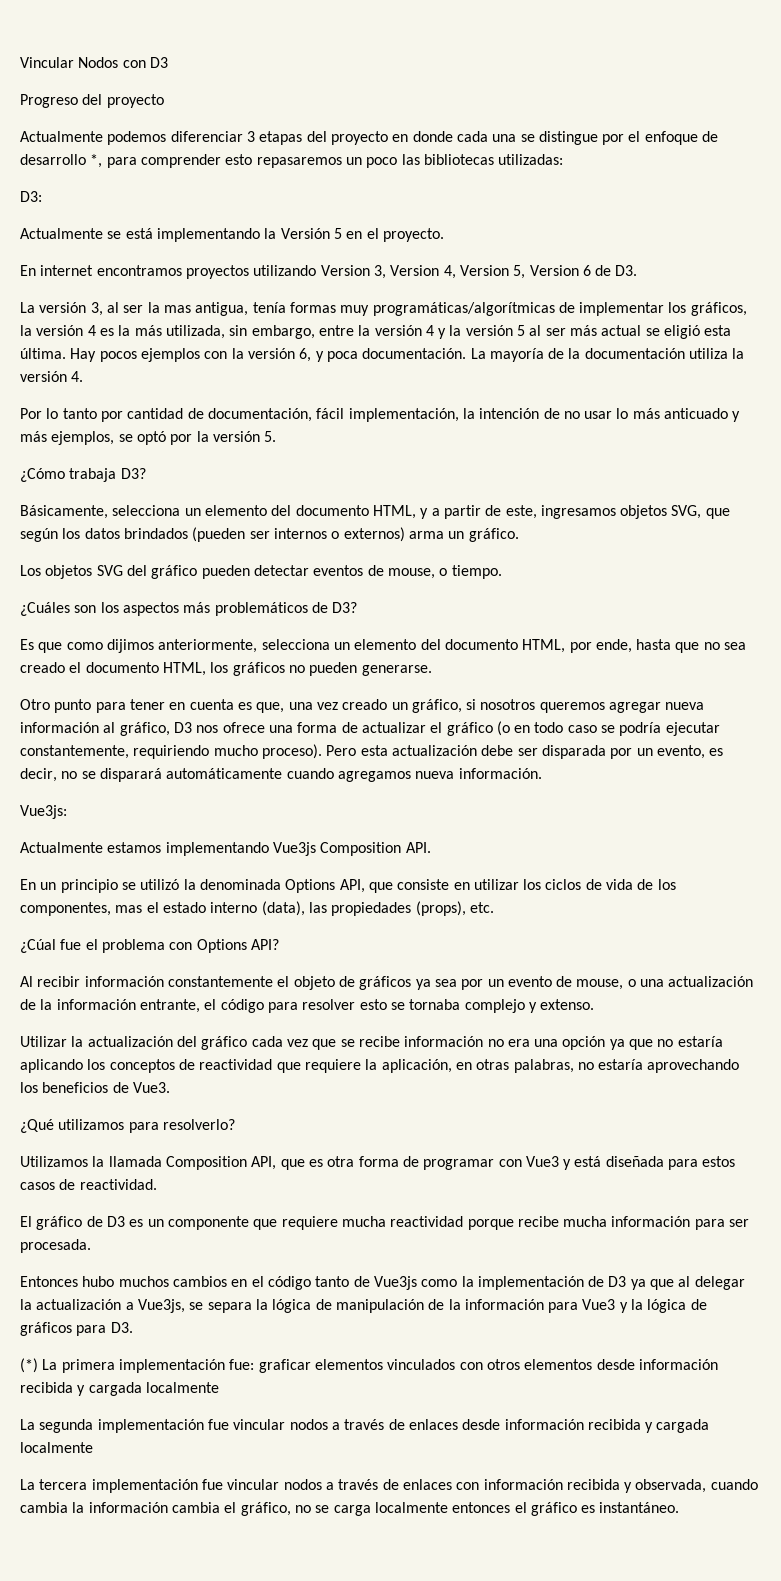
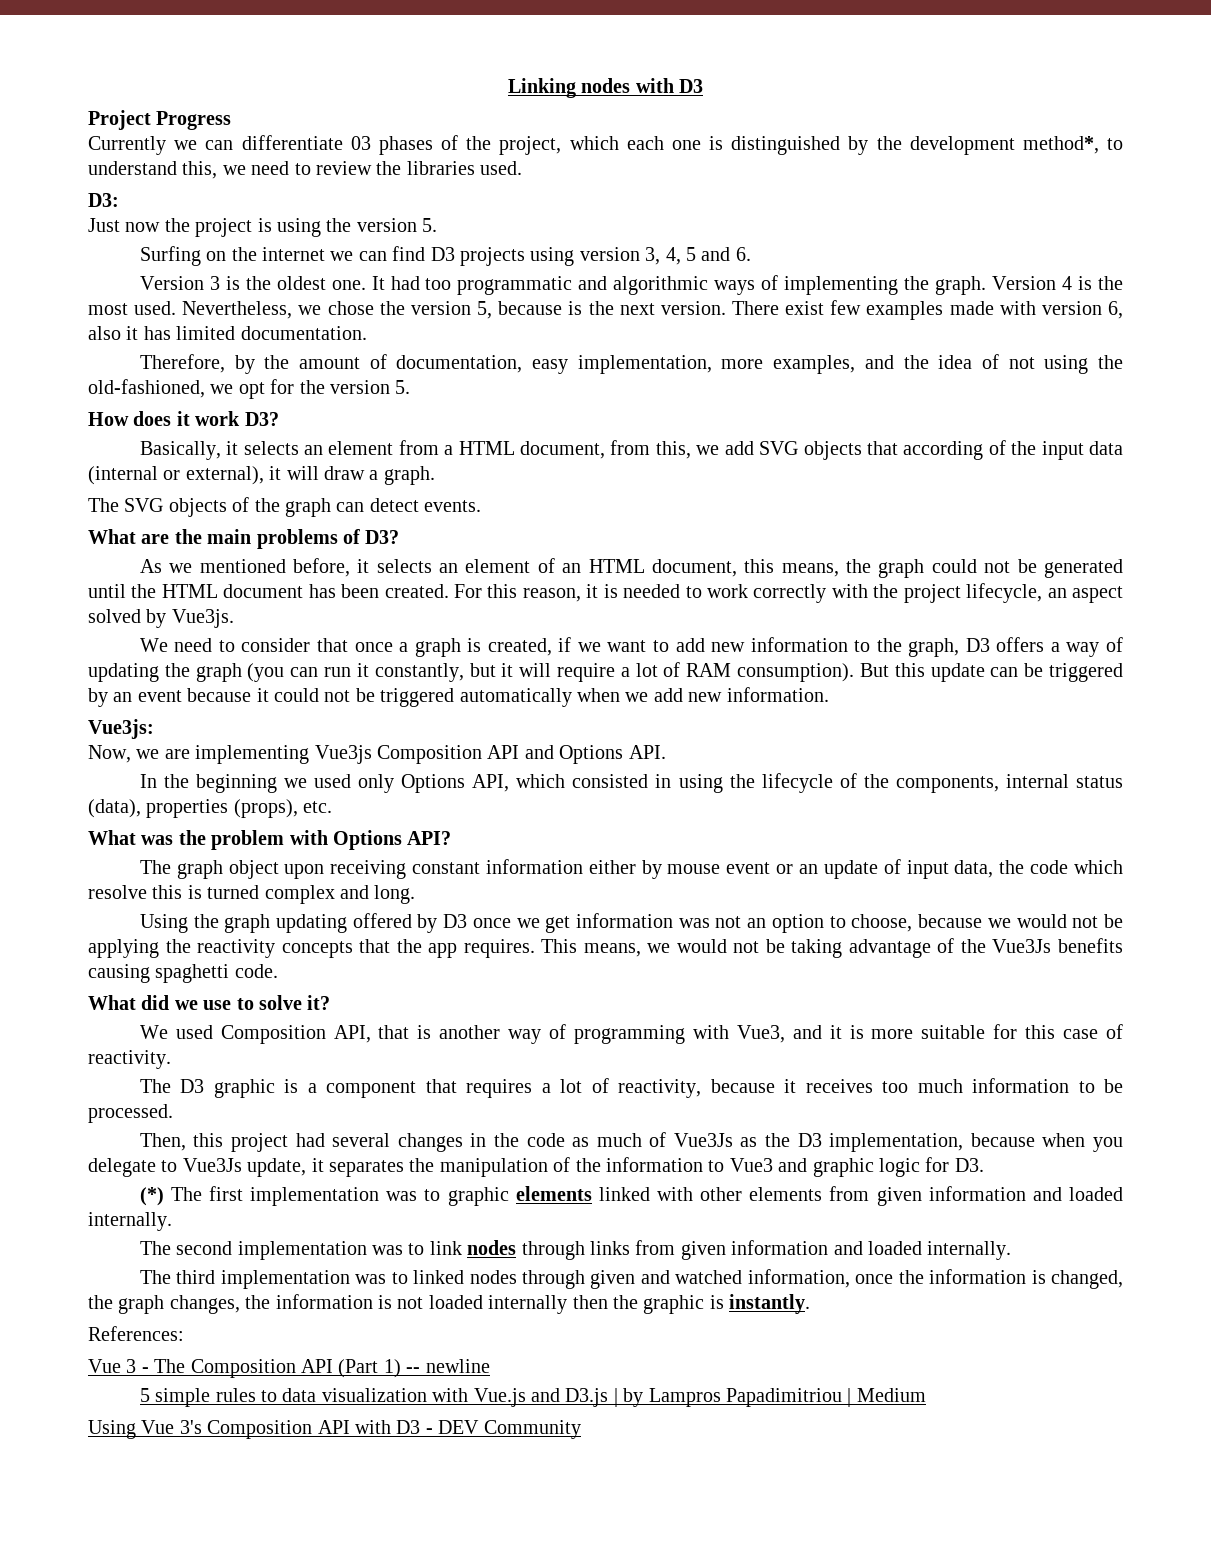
- Vincular Nodos con D3
- Progreso del proyecto
- Actualmente podemos diferenciar 3 etapas del proyecto en donde cada una se distingue por el enfoque de desarrollo *, para comprender esto repasaremos un poco las bibliotecas utilizadas:
+ Linking nodes with D3
+ Project Progress
+ Currently we can differentiate 03 phases of the project, which each one is distinguished by the development method*, to understand this, we need to review the libraries used.
  D3:
- Actualmente se está implementando la Versión 5 en el proyecto.
- En internet encontramos proyectos utilizando Version 3, Version 4, Version 5, Version 6 de D3.
- La versión 3, al ser la mas antigua, tenía formas muy programáticas/algorítmicas de implementar los gráficos, la versión 4 es la más utilizada, sin embargo, entre la versión 4 y la versión 5 al ser más actual se eligió esta última. Hay pocos ejemplos con la versión 6, y poca documentación. La mayoría de la documentación utiliza la versión 4.
- Por lo tanto por cantidad de documentación, fácil implementación, la intención de no usar lo más anticuado y más ejemplos, se optó por la versión 5.
- ¿Cómo trabaja D3?
- Básicamente, selecciona un elemento del documento HTML, y a partir de este, ingresamos objetos SVG, que según los datos brindados (pueden ser internos o externos) arma un gráfico.
- Los objetos SVG del gráfico pueden detectar eventos de mouse, o tiempo.
- ¿Cuáles son los aspectos más problemáticos de D3?
- Es que como dijimos anteriormente, selecciona un elemento del documento HTML, por ende, hasta que no sea creado el documento HTML, los gráficos no pueden generarse.
- Otro punto para tener en cuenta es que, una vez creado un gráfico, si nosotros queremos agregar nueva información al gráfico, D3 nos ofrece una forma de actualizar el gráfico (o en todo caso se podría ejecutar constantemente, requiriendo mucho proceso). Pero esta actualización debe ser disparada por un evento, es decir, no se disparará automáticamente cuando agregamos nueva información.
+ Just now the project is using the version 5.
+ Surfing on the internet we can find D3 projects using version 3, 4, 5 and 6.
+ Version 3 is the oldest one. It had too programmatic and algorithmic ways of implementing the graph. Version 4 is the most used. Nevertheless, we chose the version 5, because is the next version. There exist few examples made with version 6, also it has limited documentation.
+ Therefore, by the amount of documentation, easy implementation, more examples, and the idea of not using the old-fashioned, we opt for the version 5.
+ How does it work D3?
+ Basically, it selects an element from a HTML document, from this, we add SVG objects that according of the input data (internal or external), it will draw a graph.
+ The SVG objects of the graph can detect events.
+ What are the main problems of D3?
+ As we mentioned before, it selects an element of an HTML document, this means, the graph could not be generated until the HTML document has been created. For this reason, it is needed to work correctly with the project lifecycle, an aspect solved by Vue3js.
+ We need to consider that once a graph is created, if we want to add new information to the graph, D3 offers a way of updating the graph (you can run it constantly, but it will require a lot of RAM consumption). But this update can be triggered by an event because it could not be triggered automatically when we add new information.
  Vue3js:
- Actualmente estamos implementando Vue3js Composition API.
- En un principio se utilizó la denominada Options API, que consiste en utilizar los ciclos de vida de los componentes, mas el estado interno (data), las propiedades (props), etc.
- ¿Cúal fue el problema con Options API?
- Al recibir información constantemente el objeto de gráficos ya sea por un evento de mouse, o una actualización de la información entrante, el código para resolver esto se tornaba complejo y extenso.
- Utilizar la actualización del gráfico cada vez que se recibe información no era una opción ya que no estaría aplicando los conceptos de reactividad que requiere la aplicación, en otras palabras, no estaría aprovechando los beneficios de Vue3.
- ¿Qué utilizamos para resolverlo?
- Utilizamos la llamada Composition API, que es otra forma de programar con Vue3 y está diseñada para estos casos de reactividad.
- El gráfico de D3 es un componente que requiere mucha reactividad porque recibe mucha información para ser procesada.
- Entonces hubo muchos cambios en el código tanto de Vue3js como la implementación de D3 ya que al delegar la actualización a Vue3js, se separa la lógica de manipulación de la información para Vue3 y la lógica de gráficos para D3.
- (*) La primera implementación fue: graficar elementos vinculados con otros elementos desde información recibida y cargada localmente
- La segunda implementación fue vincular nodos a través de enlaces desde información recibida y cargada localmente
- La tercera implementación fue vincular nodos a través de enlaces con información recibida y observada, cuando cambia la información cambia el gráfico, no se carga localmente entonces el gráfico es instantáneo.
+ Now, we are implementing Vue3js Composition API and Options API.
+ In the beginning we used only Options API, which consisted in using the lifecycle of the components, internal status (data), properties (props), etc.
+ What was the problem with Options API?
+ The graph object upon receiving constant information either by mouse event or an update of input data, the code which resolve this is turned complex and long.
+ Using the graph updating offered by D3 once we get information was not an option to choose, because we would not be applying the reactivity concepts that the app requires. This means, we would not be taking advantage of the Vue3Js benefits causing spaghetti code.
+ What did we use to solve it?
+ We used Composition API, that is another way of programming with Vue3, and it is more suitable for this case of reactivity.
+ The D3 graphic is a component that requires a lot of reactivity, because it receives too much information to be processed.
+ Then, this project had several changes in the code as much of Vue3Js as the D3 implementation, because when you delegate to Vue3Js update, it separates the manipulation of the information to Vue3 and graphic logic for D3.
+ (*) The first implementation was to graphic elements linked with other elements from given information and loaded internally.
+ The second implementation was to link nodes through links from given information and loaded internally.
+ The third implementation was to linked nodes through given and watched information, once the information is changed, the graph changes, the information is not loaded internally then the graphic is instantly.
+ References:
+ Vue 3 - The Composition API (Part 1) -- newline
+ 5 simple rules to data visualization with Vue.js and D3.js | by Lampros Papadimitriou | Medium
+ Using Vue 3's Composition API with D3 - DEV Community

